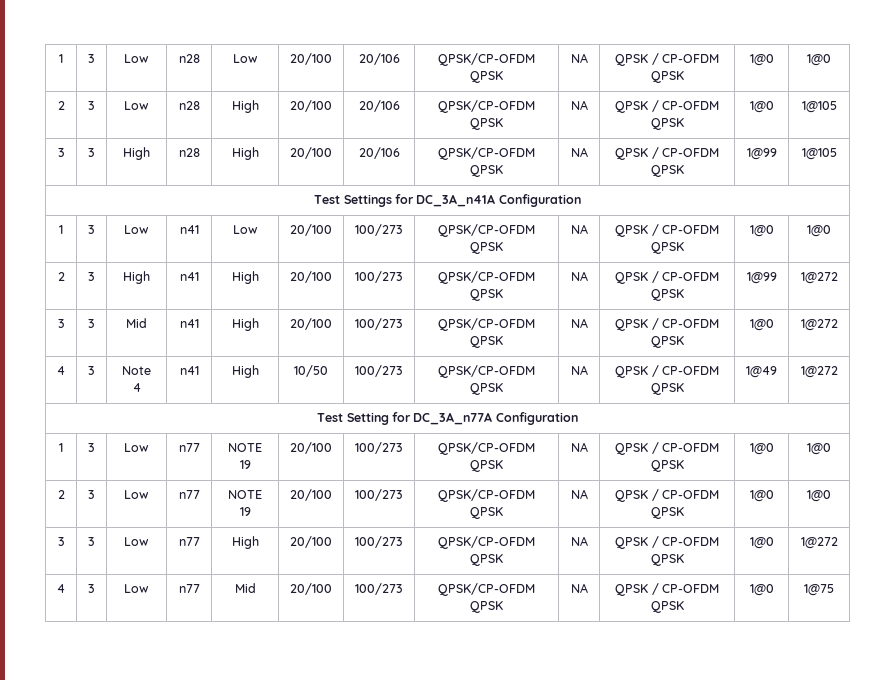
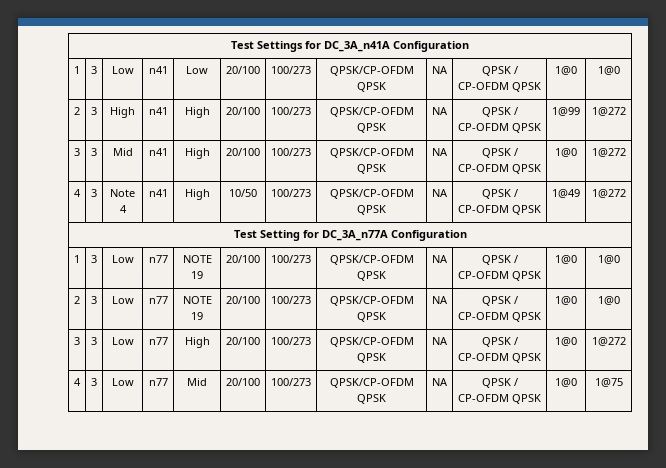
- 1 | 3 | Low | n28 | Low | 20/100 | 20/106 | QPSK/CP-OFDM QPSK | NA | QPSK / CP-OFDM QPSK | 1@0 | 1@0
- 2 | 3 | Low | n28 | High | 20/100 | 20/106 | QPSK/CP-OFDM QPSK | NA | QPSK / CP-OFDM QPSK | 1@0 | 1@105
- 3 | 3 | High | n28 | High | 20/100 | 20/106 | QPSK/CP-OFDM QPSK | NA | QPSK / CP-OFDM QPSK | 1@99 | 1@105

